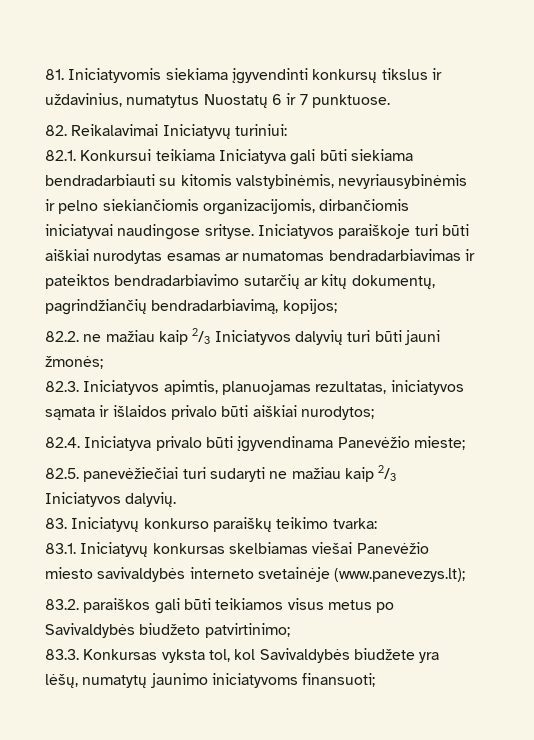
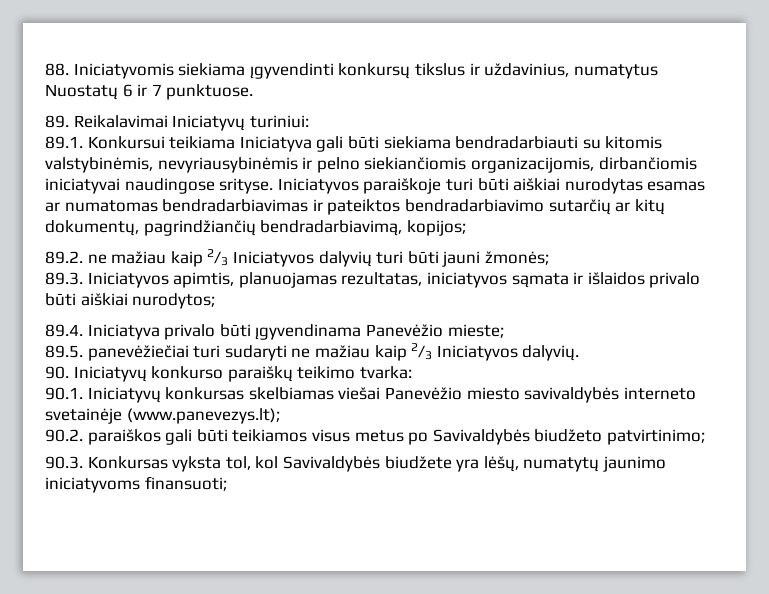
- 81. Iniciatyvomis siekiama įgyvendinti konkursų tikslus ir uždavinius, numatytus Nuostatų 6 ir 7 punktuose.
+ 88. Iniciatyvomis siekiama įgyvendinti konkursų tikslus ir uždavinius, numatytus Nuostatų 6 ir 7 punktuose.
- 82. Reikalavimai Iniciatyvų turiniui:
+ 89. Reikalavimai Iniciatyvų turiniui:
- 82.1. Konkursui teikiama Iniciatyva gali būti siekiama bendradarbiauti su kitomis valstybinėmis, nevyriausybinėmis ir pelno siekiančiomis organizacijomis, dirbančiomis iniciatyvai naudingose srityse.
+ 89.1. Konkursui teikiama Iniciatyva gali būti siekiama bendradarbiauti su kitomis valstybinėmis, nevyriausybinėmis ir pelno siekiančiomis organizacijomis, dirbančiomis iniciatyvai naudingose srityse.
- 82.2. ne mažiau kaip 2/3 Iniciatyvos dalyvių turi būti jauni žmonės;
+ 89.2. ne mažiau kaip 2/3 Iniciatyvos dalyvių turi būti jauni žmonės;
- 82.3. Iniciatyvos apimtis, planuojamas rezultatas, iniciatyvos sąmata ir išlaidos privalo būti aiškiai nurodytos;
+ 89.3. Iniciatyvos apimtis, planuojamas rezultatas, iniciatyvos sąmata ir išlaidos privalo būti aiškiai nurodytos;
- 82.4. Iniciatyva privalo būti įgyvendinama Panevėžio mieste;
+ 89.4. Iniciatyva privalo būti įgyvendinama Panevėžio mieste;
- 82.5. panevėžiečiai turi sudaryti ne mažiau kaip 2/3 Iniciatyvos dalyvių.
+ 89.5. panevėžiečiai turi sudaryti ne mažiau kaip 2/3 Iniciatyvos dalyvių.
- 83. Iniciatyvų konkurso paraiškų teikimo tvarka:
+ 90. Iniciatyvų konkurso paraiškų teikimo tvarka:
- 83.1. Iniciatyvų konkursas skelbiamas viešai Panevėžio miesto savivaldybės interneto svetainėje (www.panevezys.lt);
+ 90.1. Iniciatyvų konkursas skelbiamas viešai Panevėžio miesto savivaldybės interneto svetainėje (www.panevezys.lt);
- 83.2. paraiškos gali būti teikiamos visus metus po Savivaldybės biudžeto patvirtinimo;
+ 90.2. paraiškos gali būti teikiamos visus metus po Savivaldybės biudžeto patvirtinimo;
- 83.3. Konkursas vyksta tol, kol Savivaldybės biudžete yra lėšų, numatytų jaunimo iniciatyvoms finansuoti;
+ 90.3. Konkursas vyksta tol, kol Savivaldybės biudžete yra lėšų, numatytų jaunimo iniciatyvoms finansuoti;

